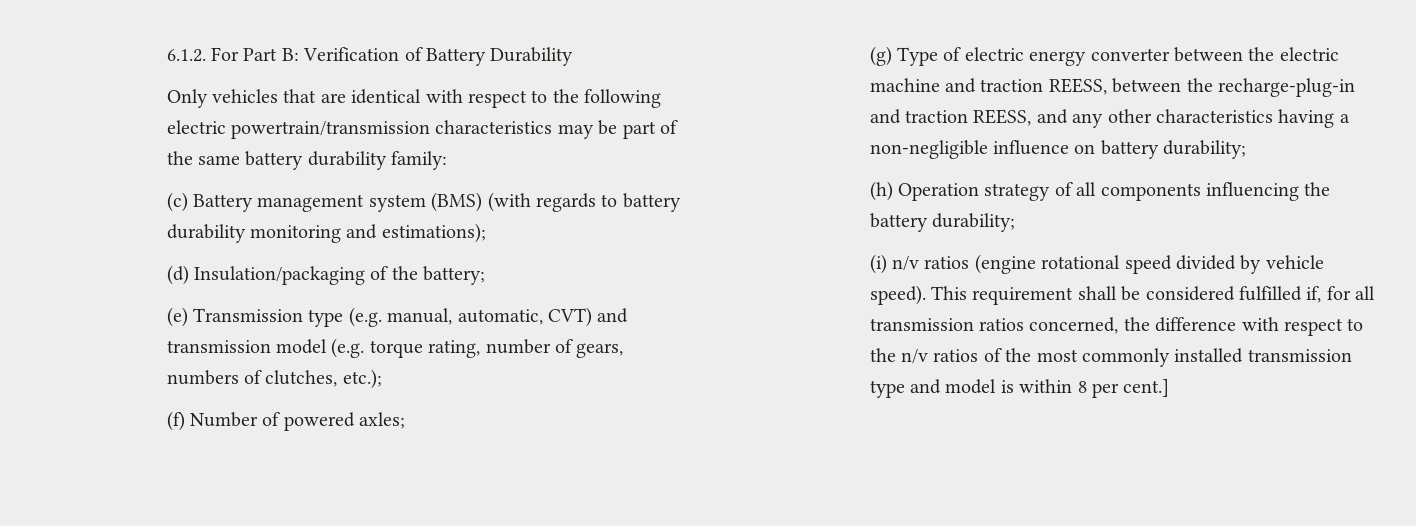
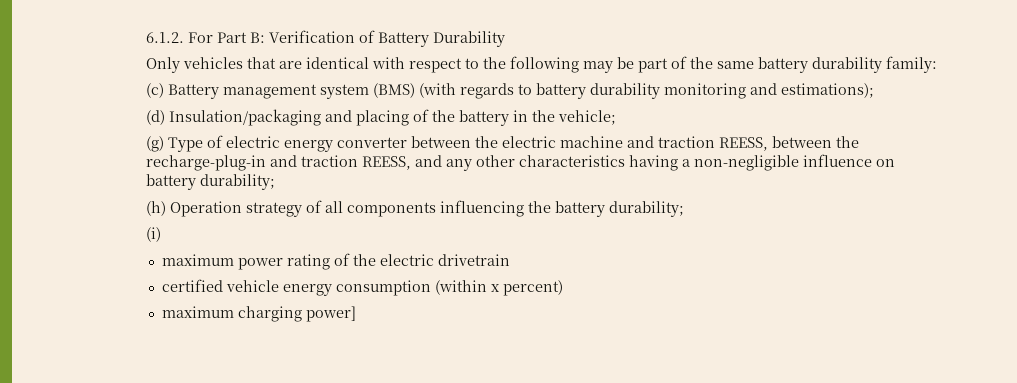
- Only vehicles that are identical with respect to the following electric powertrain/transmission characteristics may be part of the same battery durability family:
+ Only vehicles that are identical with respect to the following may be part of the same battery durability family:
- (d) Insulation/packaging of the battery;
- (e) Transmission type (e.g. manual, automatic, CVT) and transmission model (e.g. torque rating, number of gears, numbers of clutches, etc.);
- (f) Number of powered axles;
+ (d) Insulation/packaging and placing of the battery in the vehicle;
- (i) n/v ratios (engine rotational speed divided by vehicle speed). This requirement shall be considered fulfilled if, for all transmission ratios concerned, the difference with respect to the n/v ratios of the most commonly installed transmission type and model is within 8 per cent.]
+ (i)
+ maximum power rating of the electric drivetrain
+ certified vehicle energy consumption (within x percent)
+ maximum charging power]

